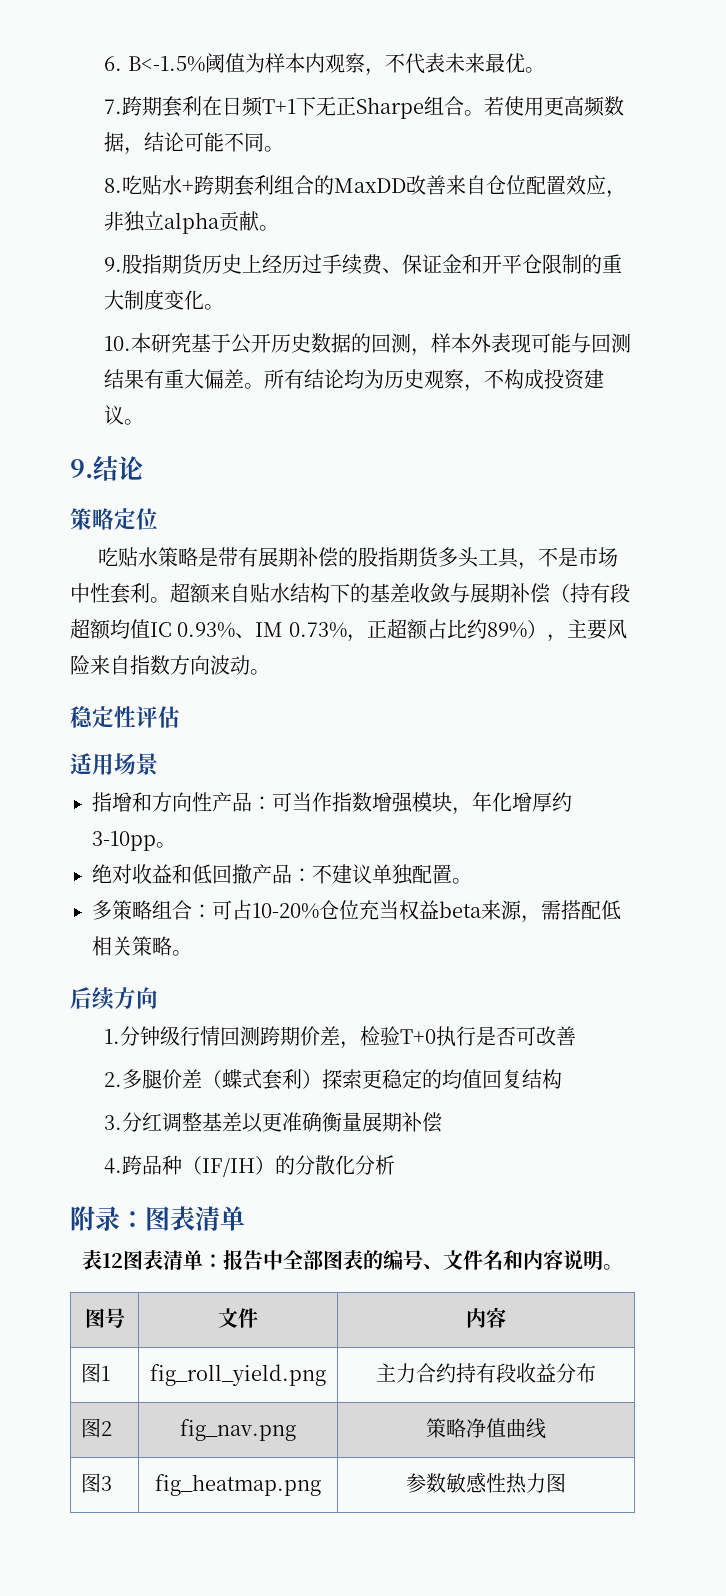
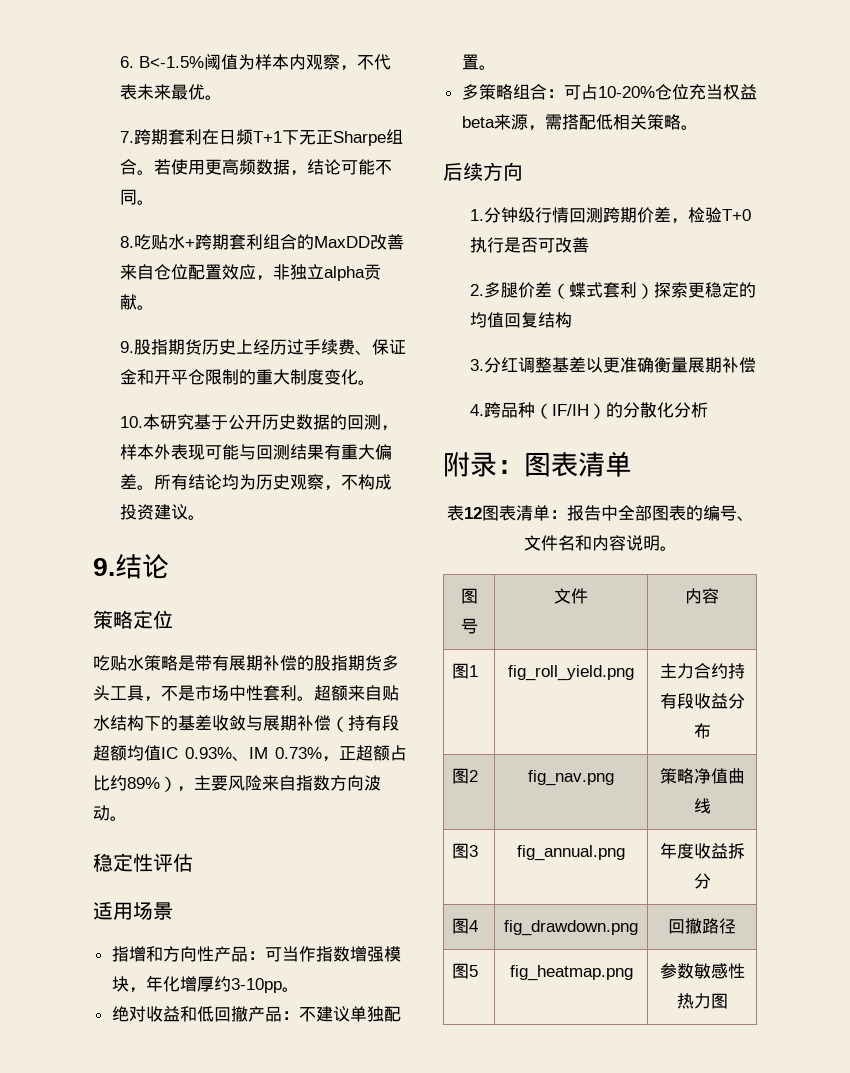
- 图3 | fig_heatmap.png | 参数敏感性热力图
+ 图3 | fig_annual.png | 年度收益拆分
+ 图4 | fig_drawdown.png | 回撤路径
+ 图5 | fig_heatmap.png | 参数敏感性热力图

